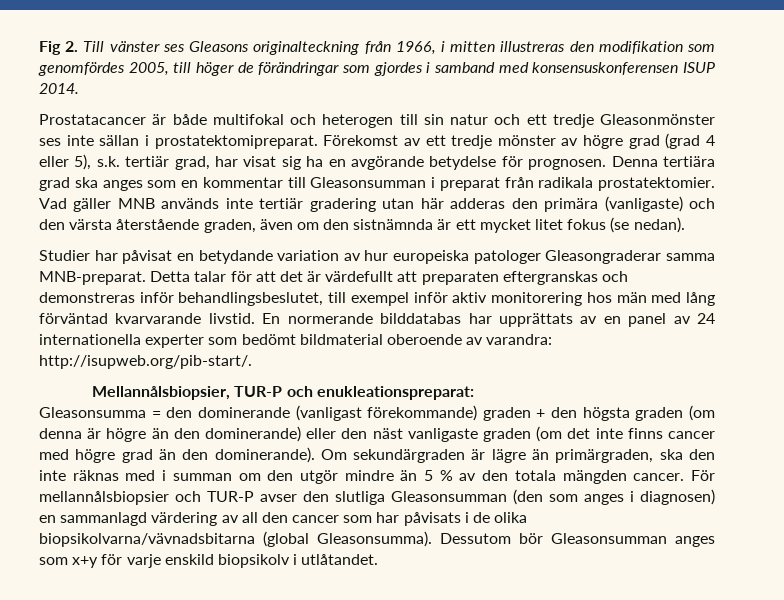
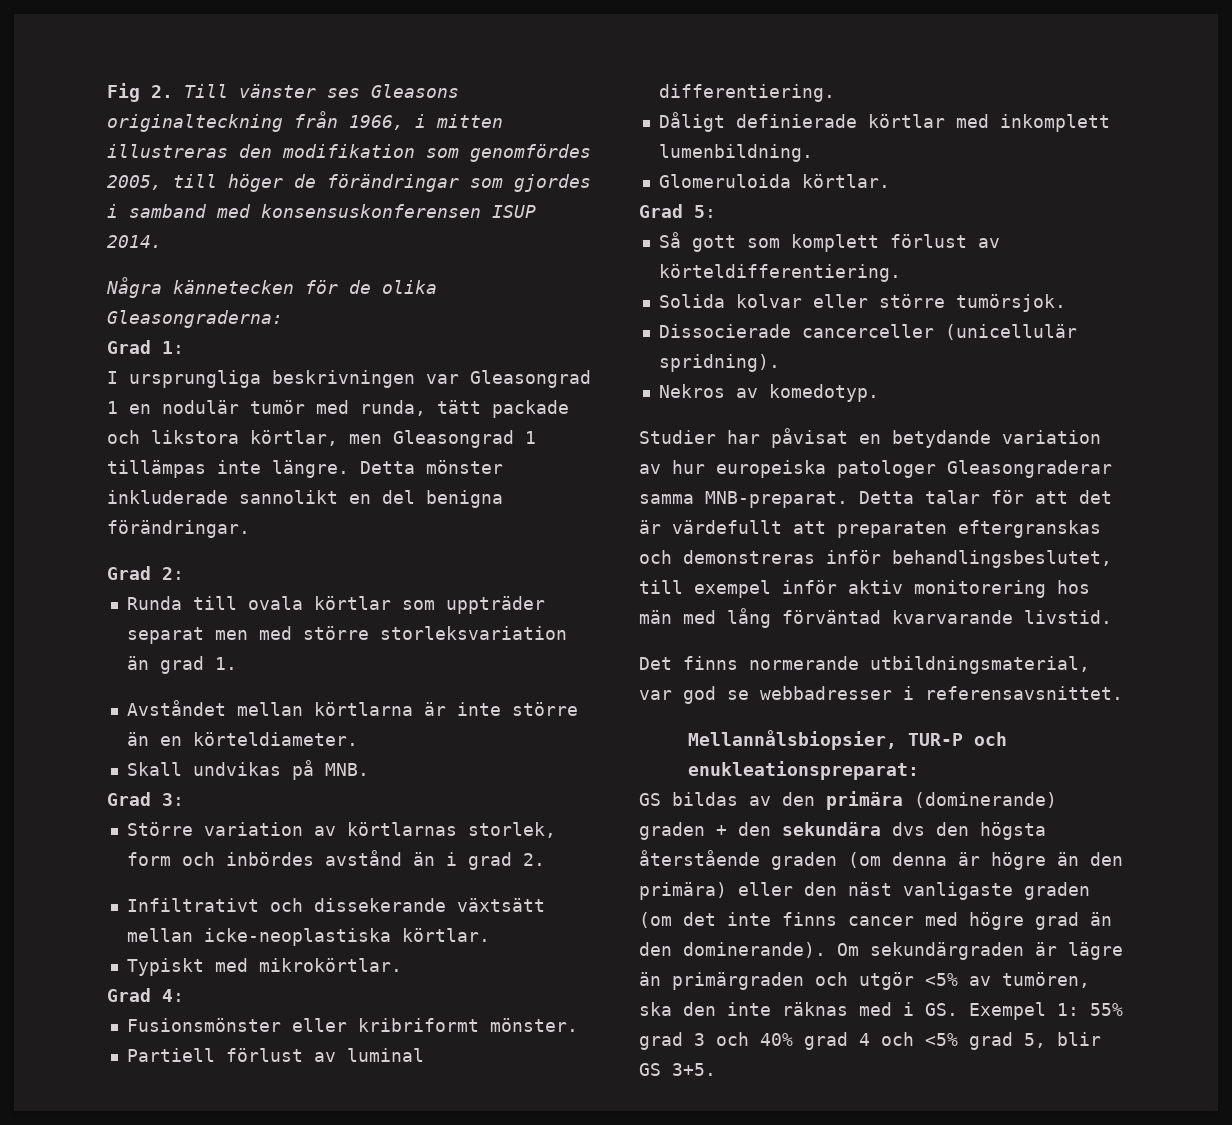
- Prostatacancer är både multifokal och heterogen till sin natur och ett tredje Gleasonmönster ses inte sällan i prostatektomipreparat. Förekomst av ett tredje mönster av högre grad (grad 4 eller 5), s.k. tertiär grad, har visat sig ha en avgörande betydelse för prognosen. Denna tertiära grad ska anges som en kommentar till Gleasonsumman i preparat från radikala prostatektomier. Vad gäller MNB används inte tertiär gradering utan här adderas den primära (vanligaste) och den värsta återstående graden, även om den sistnämnda är ett mycket litet fokus (se nedan).
+ Några kännetecken för de olika Gleasongraderna:
+ Grad 1:
+ I ursprungliga beskrivningen var Gleasongrad 1 en nodulär tumör med runda, tätt packade och likstora körtlar, men Gleasongrad 1 tillämpas inte längre. Detta mönster inkluderade sannolikt en del benigna förändringar.
+ Grad 2:
+ Runda till ovala körtlar som uppträder separat men med större storleksvariation än grad 1.
+ Avståndet mellan körtlarna är inte större än en körteldiameter.
+ Skall undvikas på MNB.
+ Grad 3:
+ Större variation av körtlarnas storlek, form och inbördes avstånd än i grad 2.
+ Infiltrativt och dissekerande växtsätt mellan icke-neoplastiska körtlar.
+ Typiskt med mikrokörtlar.
+ Grad 4:
+ Fusionsmönster eller kribriformt mönster.
+ Partiell förlust av luminal differentiering.
+ Dåligt definierade körtlar med inkomplett lumenbildning.
+ Glomeruloida körtlar.
+ Grad 5:
+ Så gott som komplett förlust av körteldifferentiering.
+ Solida kolvar eller större tumörsjok.
+ Dissocierade cancerceller (unicellulär spridning).
+ Nekros av komedotyp.
- Detta talar för att det är värdefullt att preparaten eftergranskas och demonstreras inför behandlingsbeslutet, till exempel inför aktiv monitorering hos män med lång förväntad kvarvarande livstid. En normerande bilddatabas har upprättats av en panel av 24 internationella experter som bedömt bildmaterial oberoende av varandra: http://isupweb.org/pib-start/.
+ Detta talar för att det är värdefullt att preparaten eftergranskas och demonstreras inför behandlingsbeslutet, till exempel inför aktiv monitorering hos män med lång förväntad kvarvarande livstid.
+ Det finns normerande utbildningsmaterial, var god se webbadresser i referensavsnittet.
  Mellannålsbiopsier, TUR-P och enukleationspreparat:
- Gleasonsumma = den dominerande (vanligast förekommande) graden + den högsta graden (om denna är högre än den dominerande) eller den näst vanligaste graden (om det inte finns cancer med högre grad än den dominerande).
+ GS bildas av den primära (dominerande) graden + den sekundära dvs den högsta återstående graden (om denna är högre än den primära) eller den näst vanligaste graden (om det inte finns cancer med högre grad än den dominerande).
- Om sekundärgraden är lägre än primärgraden, ska den inte räknas med i summan om den utgör mindre än 5 % av den totala mängden cancer. För mellannålsbiopsier och TUR-P avser den slutliga Gleasonsumman (den som anges i diagnosen) en sammanlagd värdering av all den cancer som har påvisats i de olika biopsikolvarna/vävnadsbitarna (global Gleasonsumma). Dessutom bör Gleasonsumman anges som x+y för varje enskild biopsikolv i utlåtandet.
+ Om sekundärgraden är lägre än primärgraden och utgör <5% av tumören, ska den inte räknas med i GS. Exempel 1: 55% grad 3 och 40% grad 4 och <5% grad 5, blir GS 3+5.

